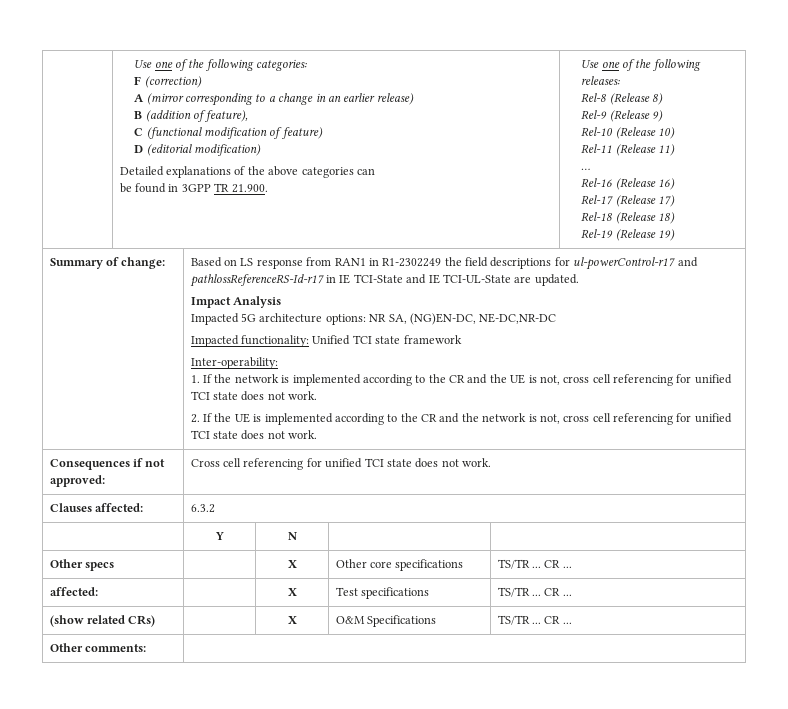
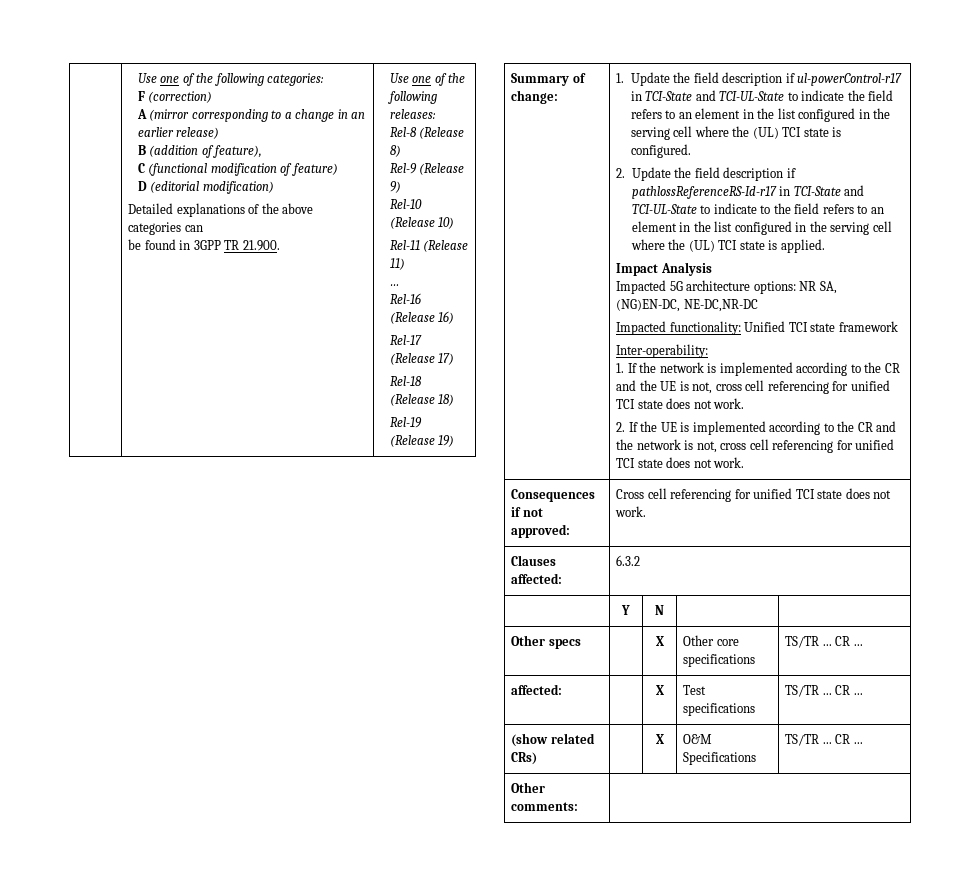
- Based on LS response from RAN1 in R1-2302249 the field descriptions for ul-powerControl-r17 and pathlossReferenceRS-Id-r17 in IE TCI-State and IE TCI-UL-State are updated.
+ 1. Update the field description if ul-powerControl-r17 in TCI-State and TCI-UL-State to indicate the field refers to an element in the list configured in the serving cell where the (UL) TCI state is configured.
+ 2. Update the field description if pathlossReferenceRS-Id-r17 in TCI-State and TCI-UL-State to indicate to the field refers to an element in the list configured in the serving cell where the (UL) TCI state is applied.

